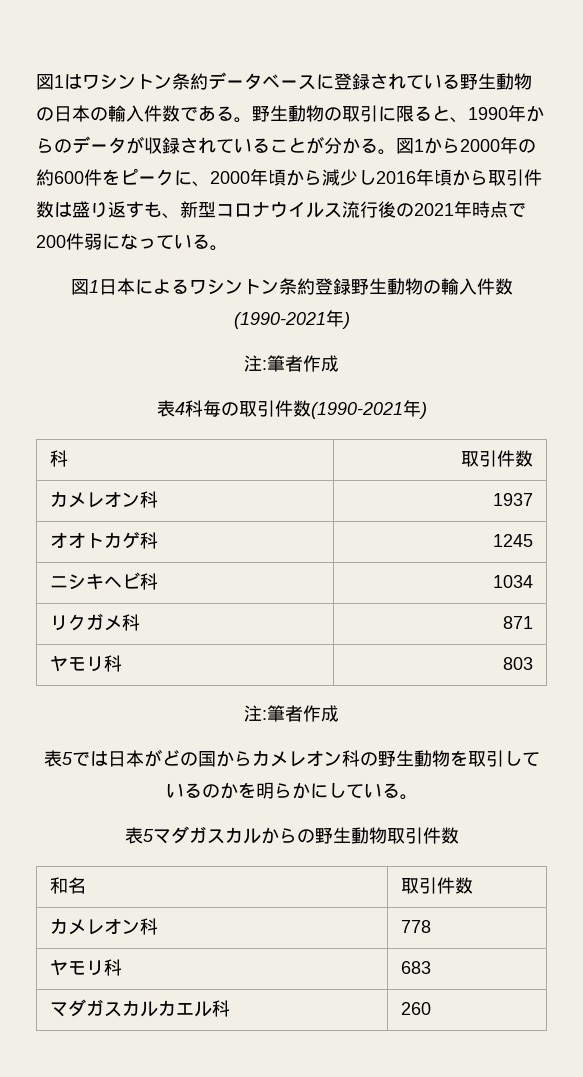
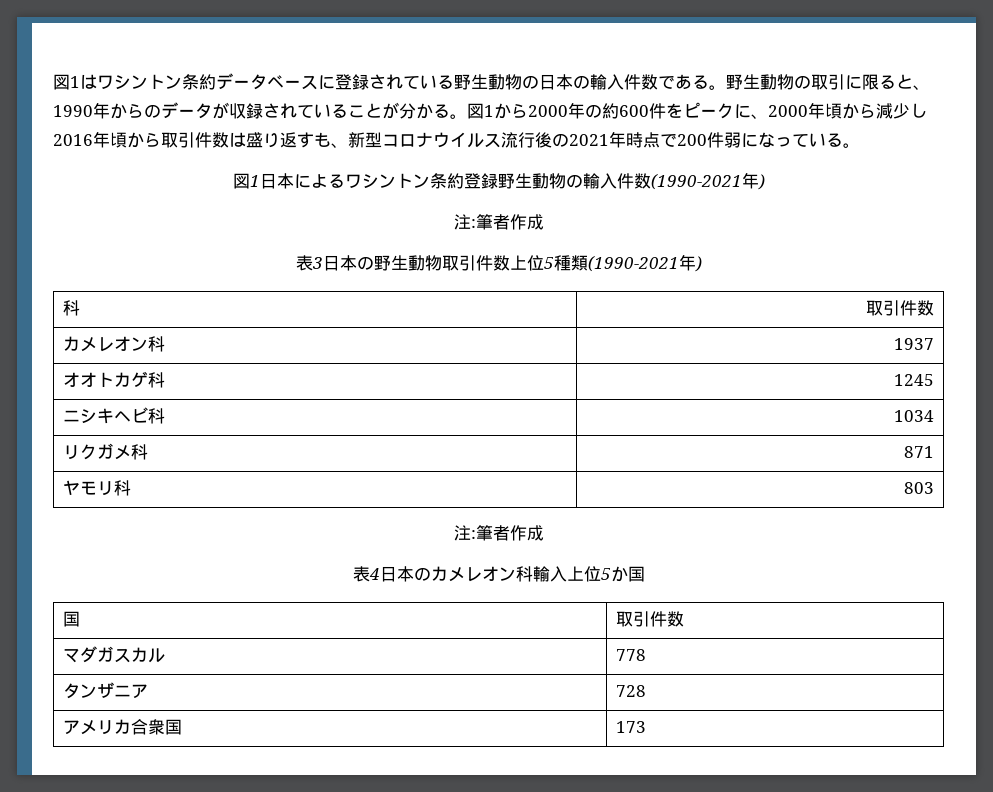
- 表4科毎の取引件数(1990-2021年)
+ 表3日本の野生動物取引件数上位5種類(1990-2021年)
- 表5では日本がどの国からカメレオン科の野生動物を取引しているのかを明らかにしている。
- 表5マダガスカルからの野生動物取引件数
- 和名 | 取引件数
- カメレオン科 | 778
- ヤモリ科 | 683
- マダガスカルカエル科 | 260
+ 表4日本のカメレオン科輸入上位5か国
+ 国 | 取引件数
+ マダガスカル | 778
+ タンザニア | 728
+ アメリカ合衆国 | 173

